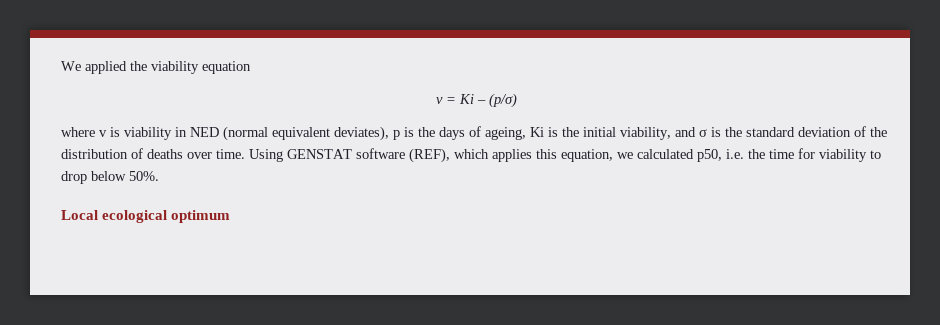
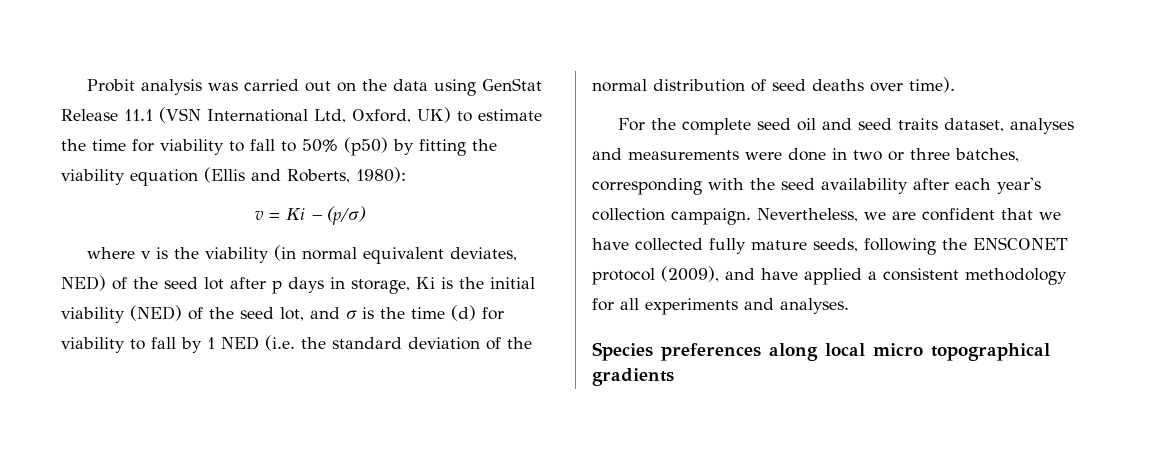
- We applied the viability equation
+ Probit analysis was carried out on the data using GenStat Release 11.1 (VSN International Ltd, Oxford, UK) to estimate the time for viability to fall to 50% (p50) by fitting the viability equation (Ellis and Roberts, 1980):
- where v is viability in NED (normal equivalent deviates), p is the days of ageing, Ki is the initial viability, and σ is the standard deviation of the distribution of deaths over time. Using GENSTAT software (REF), which applies this equation, we calculated p50, i.e. the time for viability to drop below 50%.
- Local ecological optimum
+ where v is the viability (in normal equivalent deviates, NED) of the seed lot after p days in storage, Ki is the initial viability (NED) of the seed lot, and σ is the time (d) for viability to fall by 1 NED (i.e. the standard deviation of the normal distribution of seed deaths over time).
+ For the complete seed oil and seed traits dataset, analyses and measurements were done in two or three batches, corresponding with the seed availability after each year's collection campaign. Nevertheless, we are confident that we have collected fully mature seeds, following the ENSCONET protocol (2009), and have applied a consistent methodology for all experiments and analyses.
+ Species preferences along local micro topographical gradients

